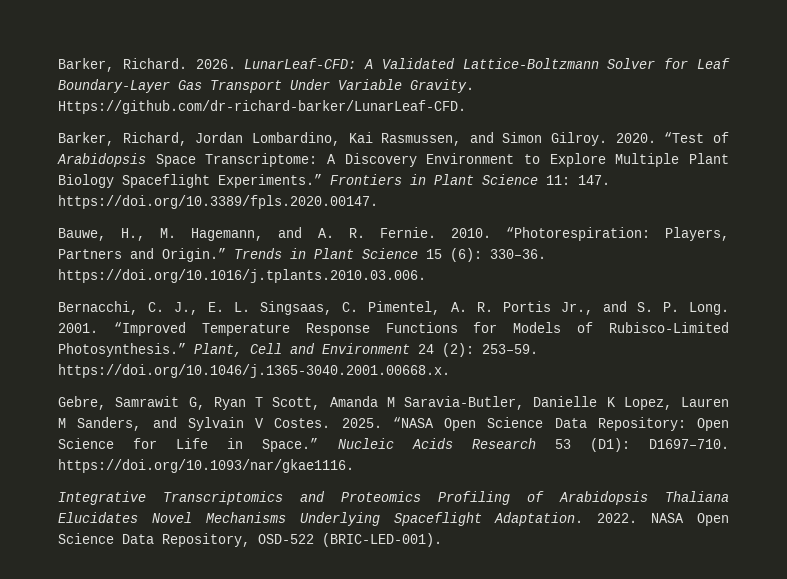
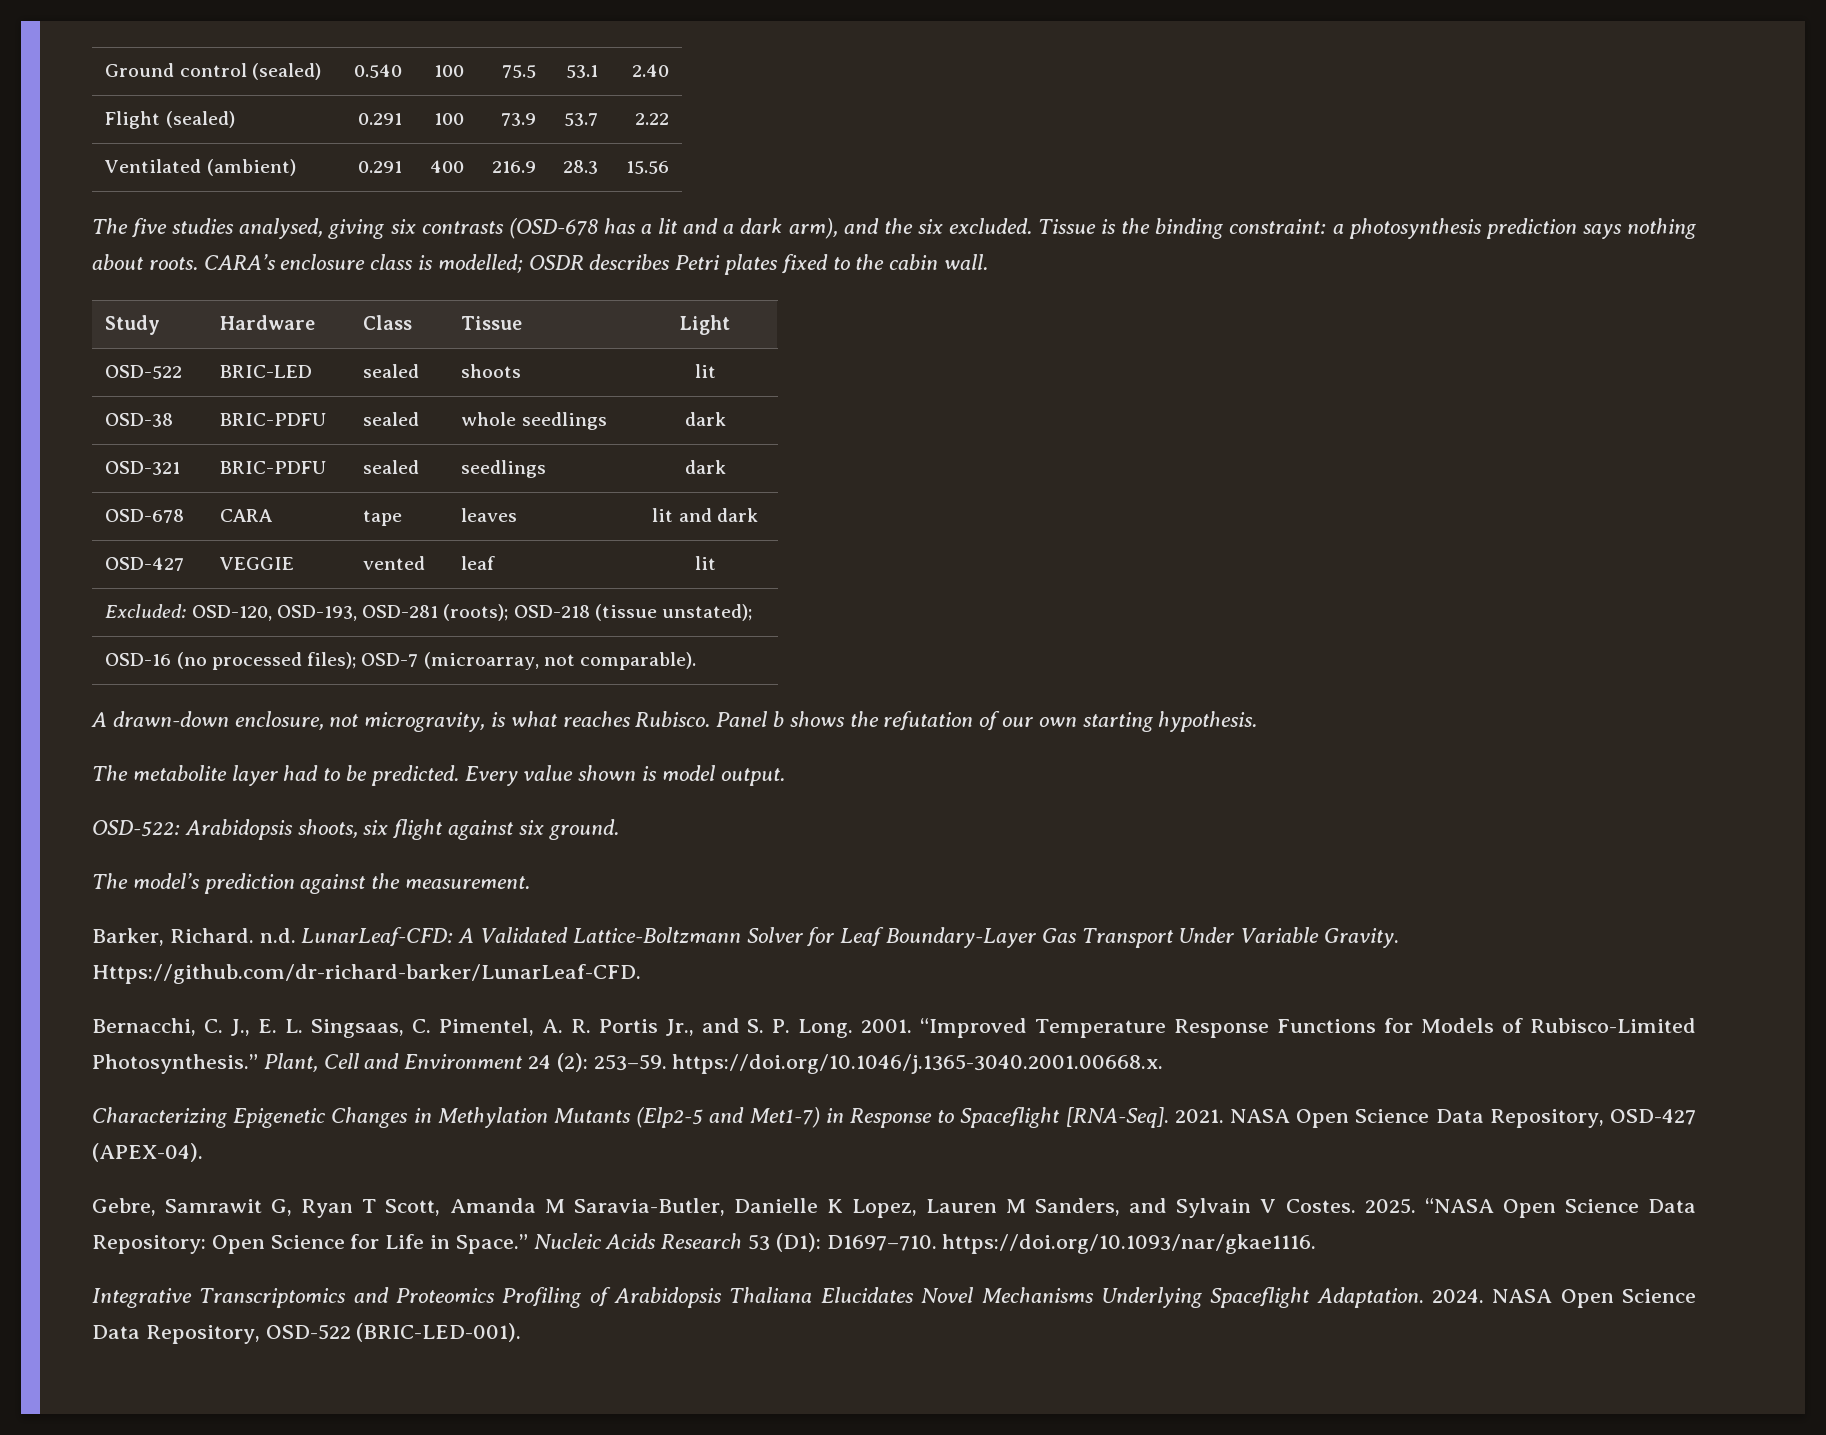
+ Ground control (sealed) | 0.540 | 100 | 75.5 | 53.1 | 2.40
+ Flight (sealed) | 0.291 | 100 | 73.9 | 53.7 | 2.22
+ Ventilated (ambient) | 0.291 | 400 | 216.9 | 28.3 | 15.56
+ The five studies analysed, giving six contrasts (OSD-678 has a lit and a dark arm), and the six excluded. Tissue is the binding constraint: a photosynthesis prediction says nothing about roots. CARA’s enclosure class is modelled; OSDR describes Petri plates fixed to the cabin wall.
+ Study | Hardware | Class | Tissue | Light
+ OSD-522 | BRIC-LED | sealed | shoots | lit
+ OSD-38 | BRIC-PDFU | sealed | whole seedlings | dark
+ OSD-321 | BRIC-PDFU | sealed | seedlings | dark
+ OSD-678 | CARA | tape | leaves | lit and dark
+ OSD-427 | VEGGIE | vented | leaf | lit
+ Excluded: OSD-120, OSD-193, OSD-281 (roots); OSD-218 (tissue unstated);
+ OSD-16 (no processed files); OSD-7 (microarray, not comparable).
+ A drawn-down enclosure, not microgravity, is what reaches Rubisco. Panel b shows the refutation of our own starting hypothesis.
+ The metabolite layer had to be predicted. Every value shown is model output.
+ OSD-522: Arabidopsis shoots, six flight against six ground.
+ The model’s prediction against the measurement.
- Barker, Richard. 2026. LunarLeaf-CFD: A Validated Lattice-Boltzmann Solver for Leaf Boundary-Layer Gas Transport Under Variable Gravity.
+ Barker, Richard. n.d. LunarLeaf-CFD: A Validated Lattice-Boltzmann Solver for Leaf Boundary-Layer Gas Transport Under Variable Gravity.
- Barker, Richard, Jordan Lombardino, Kai Rasmussen, and Simon Gilroy. 2020. “Test of Arabidopsis Space Transcriptome: A Discovery Environment to Explore Multiple Plant Biology Spaceflight Experiments.” Frontiers in Plant Science 11: 147. https://doi.org/10.3389/fpls.2020.00147.
- Bauwe, H., M. Hagemann, and A. R. Fernie. 2010. “Photorespiration: Players, Partners and Origin.” Trends in Plant Science 15 (6): 330–36. https://doi.org/10.1016/j.tplants.2010.03.006.
+ Characterizing Epigenetic Changes in Methylation Mutants (Elp2-5 and Met1-7) in Response to Spaceflight [RNA-Seq]. 2021. NASA Open Science Data Repository, OSD-427 (APEX-04).
- 2022.
+ 2024.

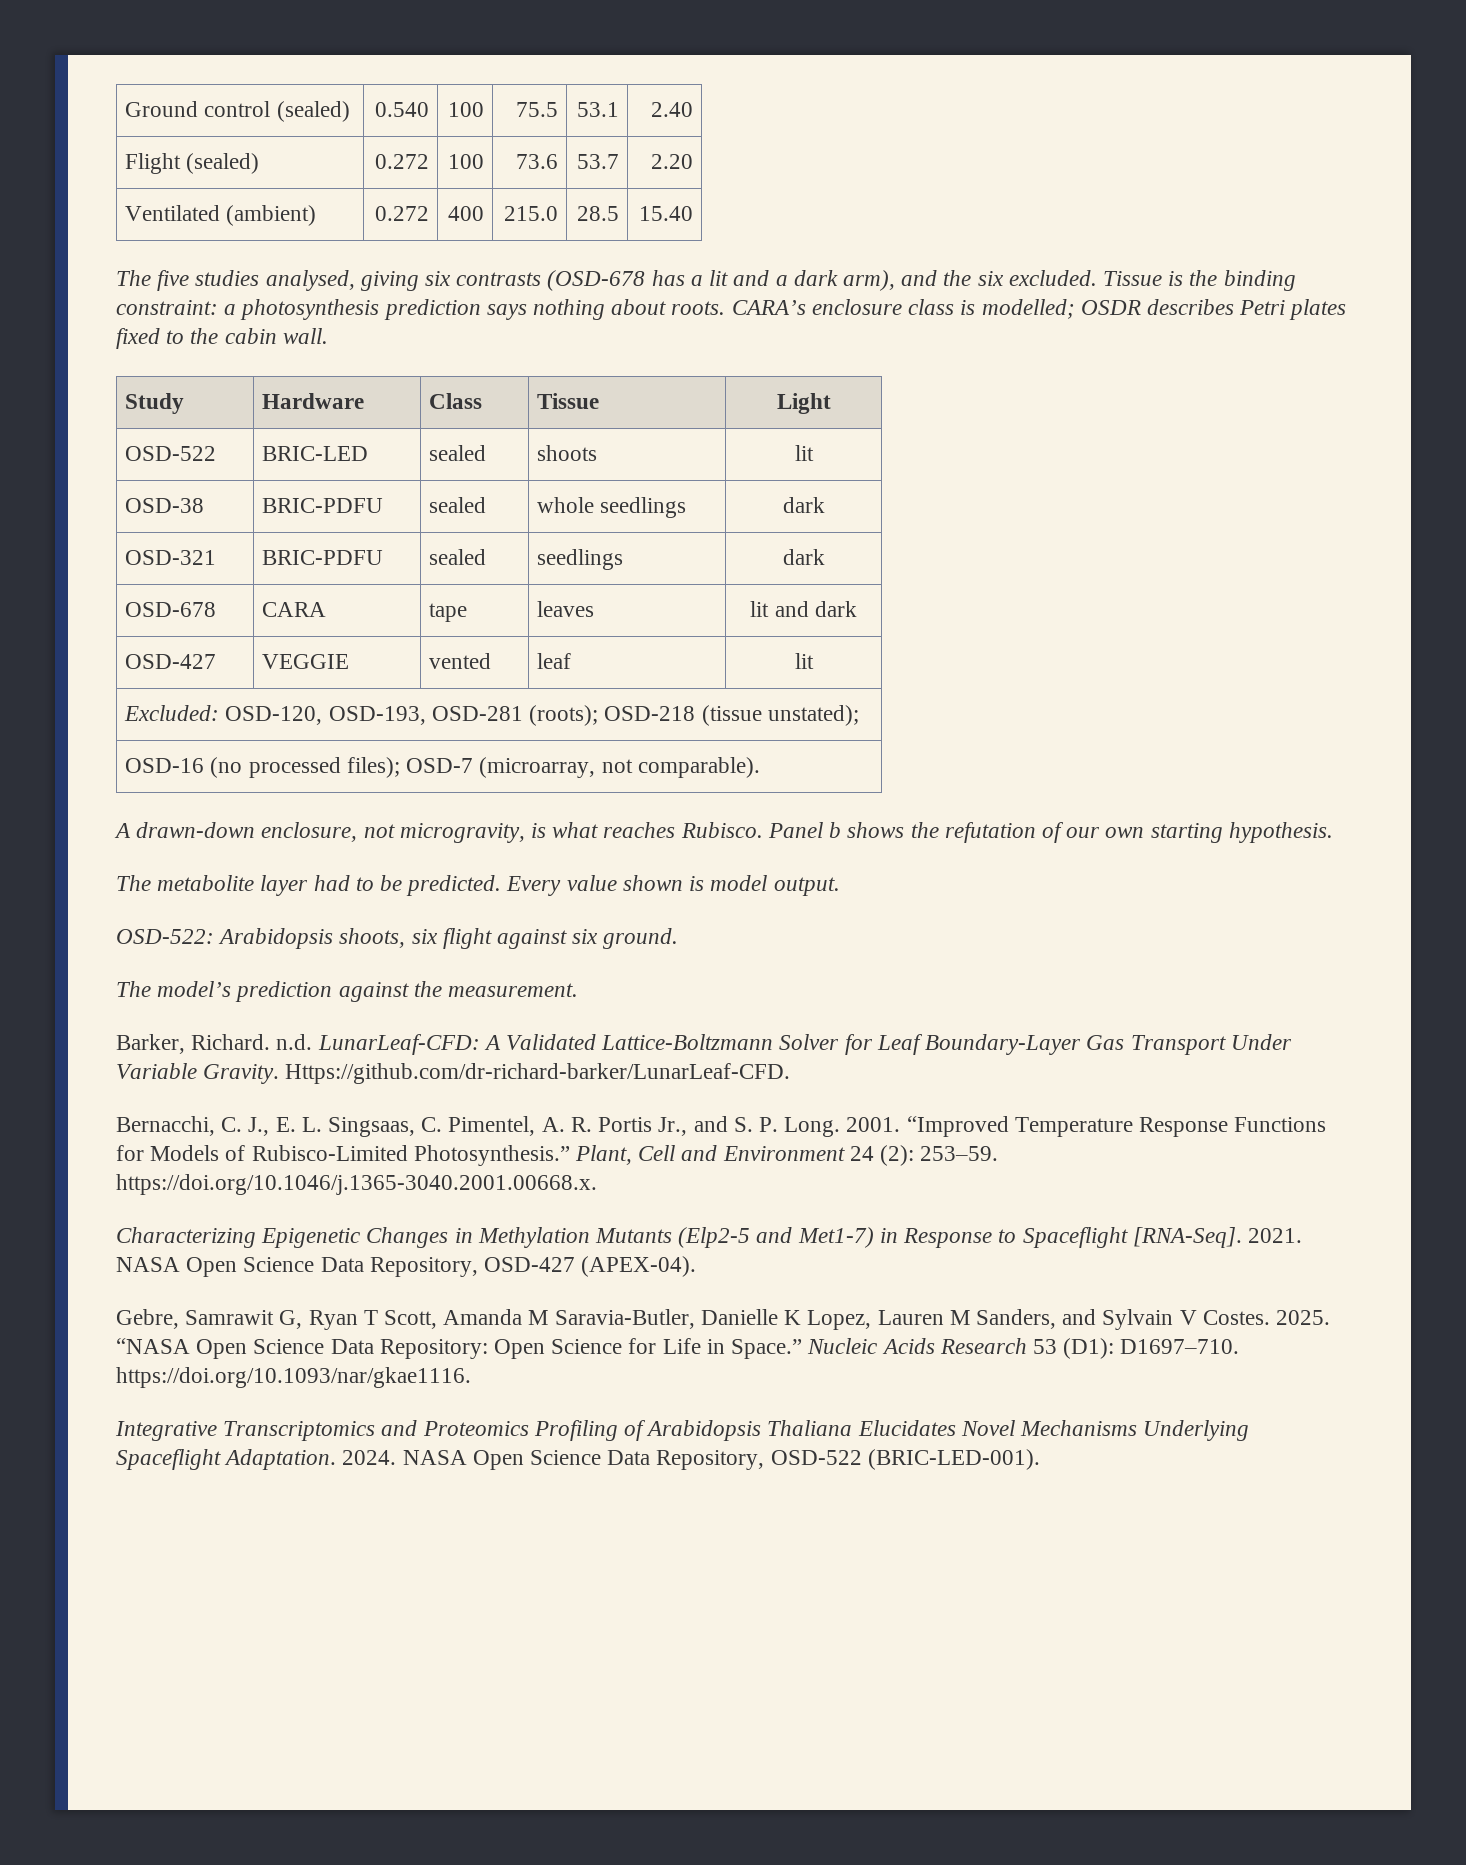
- Flight (sealed) | 0.291 | 100 | 73.9 | 53.7 | 2.22
+ Flight (sealed) | 0.272 | 100 | 73.6 | 53.7 | 2.20
- Ventilated (ambient) | 0.291 | 400 | 216.9 | 28.3 | 15.56
+ Ventilated (ambient) | 0.272 | 400 | 215.0 | 28.5 | 15.40

